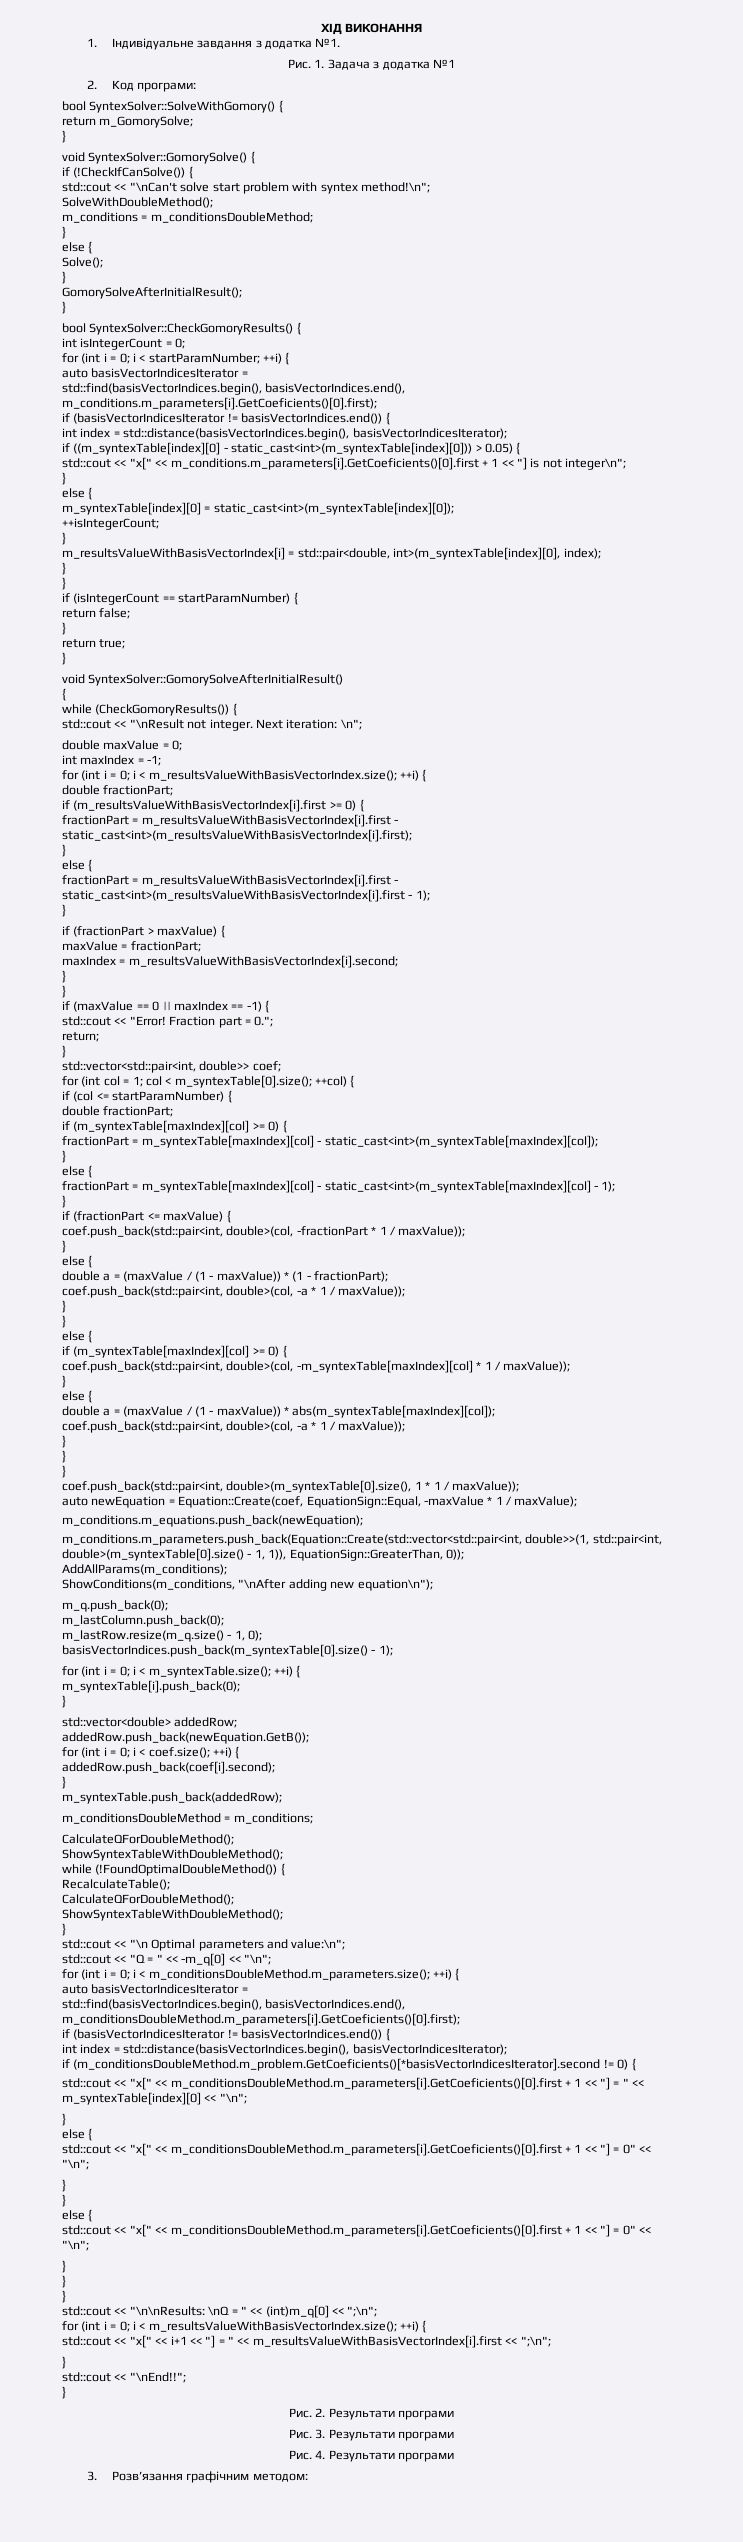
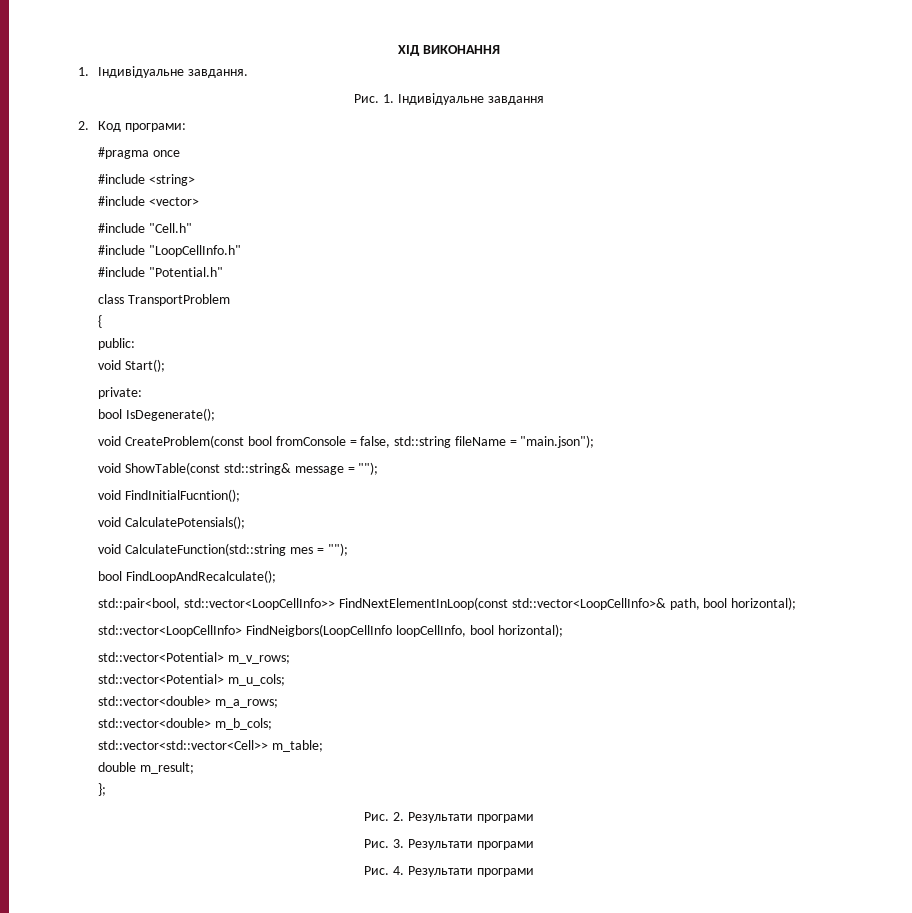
- 1. Індивідуальне завдання з додатка №1.
- Рис. 1. Задача з додатка №1
+ 1. Індивідуальне завдання.
+ Рис. 1. Індивідуальне завдання
  2. Код програми:
- bool SyntexSolver::SolveWithGomory() {
- return m_GomorySolve;
- }
- void SyntexSolver::GomorySolve() {
- if (!CheckIfCanSolve()) {
- std::cout << "\nCan't solve start problem with syntex method!\n";
- SolveWithDoubleMethod();
- m_conditions = m_conditionsDoubleMethod;
- }
- else {
- Solve();
- }
- GomorySolveAfterInitialResult();
- }
- bool SyntexSolver::CheckGomoryResults() {
- int isIntegerCount = 0;
- for (int i = 0; i < startParamNumber; ++i) {
- auto basisVectorIndicesIterator =
- std::find(basisVectorIndices.begin(), basisVectorIndices.end(), m_conditions.m_parameters[i].GetCoeficients()[0].first);
- if (basisVectorIndicesIterator != basisVectorIndices.end()) {
- int index = std::distance(basisVectorIndices.begin(), basisVectorIndicesIterator);
- if ((m_syntexTable[index][0] - static_cast<int>(m_syntexTable[index][0])) > 0.05) {
- std::cout << "x[" << m_conditions.m_parameters[i].GetCoeficients()[0].first + 1 << "] is not integer\n";
- }
- else {
- m_syntexTable[index][0] = static_cast<int>(m_syntexTable[index][0]);
- ++isIntegerCount;
- }
- m_resultsValueWithBasisVectorIndex[i] = std::pair<double, int>(m_syntexTable[index][0], index);
- }
- }
- if (isIntegerCount == startParamNumber) {
- return false;
- }
- return true;
- }
- void SyntexSolver::GomorySolveAfterInitialResult()
+ #pragma once
+ #include <string>
+ #include <vector>
+ #include "Cell.h"
+ #include "LoopCellInfo.h"
+ #include "Potential.h"
+ class TransportProblem
  {
- while (CheckGomoryResults()) {
- std::cout << "\nResult not integer. Next iteration: \n";
- double maxValue = 0;
- int maxIndex = -1;
- for (int i = 0; i < m_resultsValueWithBasisVectorIndex.size(); ++i) {
- double fractionPart;
- if (m_resultsValueWithBasisVectorIndex[i].first >= 0) {
- fractionPart = m_resultsValueWithBasisVectorIndex[i].first - static_cast<int>(m_resultsValueWithBasisVectorIndex[i].first);
- }
- else {
- fractionPart = m_resultsValueWithBasisVectorIndex[i].first - static_cast<int>(m_resultsValueWithBasisVectorIndex[i].first - 1);
- }
- if (fractionPart > maxValue) {
- maxValue = fractionPart;
- maxIndex = m_resultsValueWithBasisVectorIndex[i].second;
- }
- }
- if (maxValue == 0 || maxIndex == -1) {
- std::cout << "Error! Fraction part = 0.";
- return;
- }
- std::vector<std::pair<int, double>> coef;
- for (int col = 1; col < m_syntexTable[0].size(); ++col) {
- if (col <= startParamNumber) {
- double fractionPart;
- if (m_syntexTable[maxIndex][col] >= 0) {
- fractionPart = m_syntexTable[maxIndex][col] - static_cast<int>(m_syntexTable[maxIndex][col]);
- }
- else {
- fractionPart = m_syntexTable[maxIndex][col] - static_cast<int>(m_syntexTable[maxIndex][col] - 1);
- }
- if (fractionPart <= maxValue) {
- coef.push_back(std::pair<int, double>(col, -fractionPart * 1 / maxValue));
- }
- else {
- double a = (maxValue / (1 - maxValue)) * (1 - fractionPart);
- coef.push_back(std::pair<int, double>(col, -a * 1 / maxValue));
- }
- }
- else {
- if (m_syntexTable[maxIndex][col] >= 0) {
- coef.push_back(std::pair<int, double>(col, -m_syntexTable[maxIndex][col] * 1 / maxValue));
- }
- else {
- double a = (maxValue / (1 - maxValue)) * abs(m_syntexTable[maxIndex][col]);
- coef.push_back(std::pair<int, double>(col, -a * 1 / maxValue));
- }
- }
- }
- coef.push_back(std::pair<int, double>(m_syntexTable[0].size(), 1 * 1 / maxValue));
- auto newEquation = Equation::Create(coef, EquationSign::Equal, -maxValue * 1 / maxValue);
- m_conditions.m_equations.push_back(newEquation);
- m_conditions.m_parameters.push_back(Equation::Create(std::vector<std::pair<int, double>>(1, std::pair<int, double>(m_syntexTable[0].size() - 1, 1)), EquationSign::GreaterThan, 0));
- AddAllParams(m_conditions);
- ShowConditions(m_conditions, "\nAfter adding new equation\n");
- m_q.push_back(0);
- m_lastColumn.push_back(0);
- m_lastRow.resize(m_q.size() - 1, 0);
- basisVectorIndices.push_back(m_syntexTable[0].size() - 1);
- for (int i = 0; i < m_syntexTable.size(); ++i) {
- m_syntexTable[i].push_back(0);
- }
- std::vector<double> addedRow;
- addedRow.push_back(newEquation.GetB());
- for (int i = 0; i < coef.size(); ++i) {
- addedRow.push_back(coef[i].second);
- }
- m_syntexTable.push_back(addedRow);
- m_conditionsDoubleMethod = m_conditions;
- CalculateQForDoubleMethod();
- ShowSyntexTableWithDoubleMethod();
- while (!FoundOptimalDoubleMethod()) {
- RecalculateTable();
- CalculateQForDoubleMethod();
- ShowSyntexTableWithDoubleMethod();
- }
- std::cout << "\n Optimal parameters and value:\n";
- std::cout << "Q = " << -m_q[0] << "\n";
- for (int i = 0; i < m_conditionsDoubleMethod.m_parameters.size(); ++i) {
- auto basisVectorIndicesIterator =
- std::find(basisVectorIndices.begin(), basisVectorIndices.end(), m_conditionsDoubleMethod.m_parameters[i].GetCoeficients()[0].first);
- if (basisVectorIndicesIterator != basisVectorIndices.end()) {
- int index = std::distance(basisVectorIndices.begin(), basisVectorIndicesIterator);
- if (m_conditionsDoubleMethod.m_problem.GetCoeficients()[*basisVectorIndicesIterator].second != 0) {
- std::cout << "x[" << m_conditionsDoubleMethod.m_parameters[i].GetCoeficients()[0].first + 1 << "] = " << m_syntexTable[index][0] << "\n";
- }
- else {
- std::cout << "x[" << m_conditionsDoubleMethod.m_parameters[i].GetCoeficients()[0].first + 1 << "] = 0" << "\n";
- }
- }
- else {
- std::cout << "x[" << m_conditionsDoubleMethod.m_parameters[i].GetCoeficients()[0].first + 1 << "] = 0" << "\n";
- }
- }
- }
- std::cout << "\n\nResults: \nQ = " << (int)m_q[0] << ";\n";
- for (int i = 0; i < m_resultsValueWithBasisVectorIndex.size(); ++i) {
- std::cout << "x[" << i+1 << "] = " << m_resultsValueWithBasisVectorIndex[i].first << ";\n";
- }
- std::cout << "\nEnd!!";
- }
+ public:
+ void Start();
+ private:
+ bool IsDegenerate();
+ void CreateProblem(const bool fromConsole = false, std::string fileName = "main.json");
+ void ShowTable(const std::string& message = "");
+ void FindInitialFucntion();
+ void CalculatePotensials();
+ void CalculateFunction(std::string mes = "");
+ bool FindLoopAndRecalculate();
+ std::pair<bool, std::vector<LoopCellInfo>> FindNextElementInLoop(const std::vector<LoopCellInfo>& path, bool horizontal);
+ std::vector<LoopCellInfo> FindNeigbors(LoopCellInfo loopCellInfo, bool horizontal);
+ std::vector<Potential> m_v_rows;
+ std::vector<Potential> m_u_cols;
+ std::vector<double> m_a_rows;
+ std::vector<double> m_b_cols;
+ std::vector<std::vector<Cell>> m_table;
+ double m_result;
+ };
- 3. Розв’язання графічним методом:

